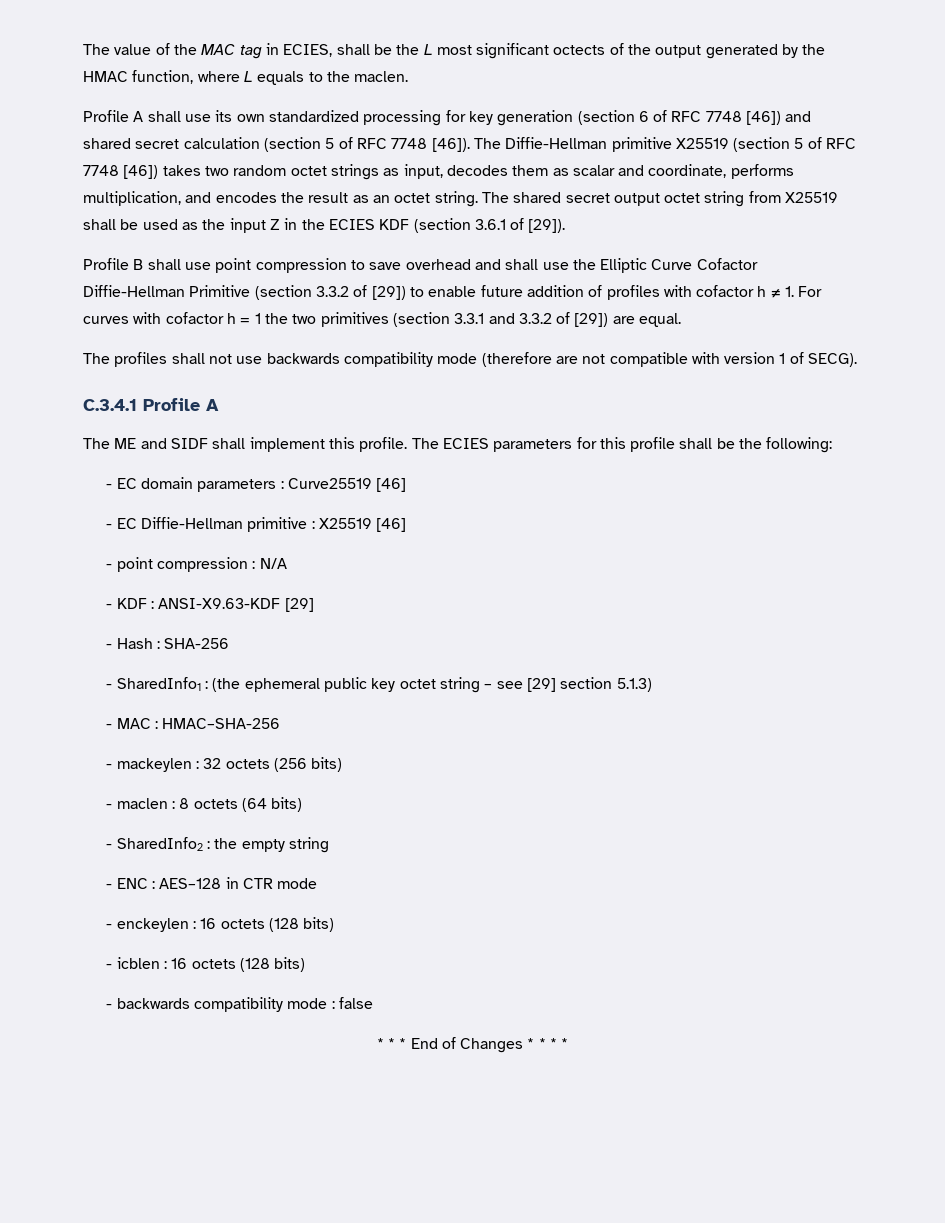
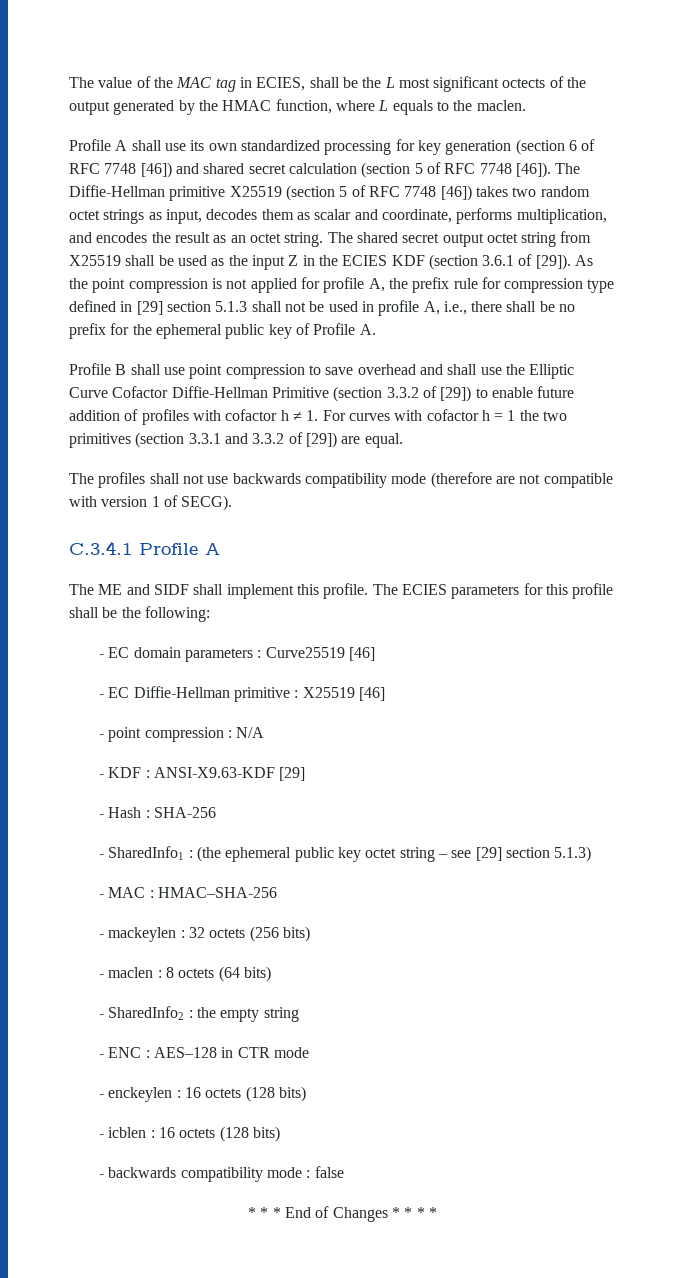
+ As the point compression is not applied for profile A, the prefix rule for compression type defined in [29] section 5.1.3 shall not be used in profile A, i.e., there shall be no prefix for the ephemeral public key of Profile A.

